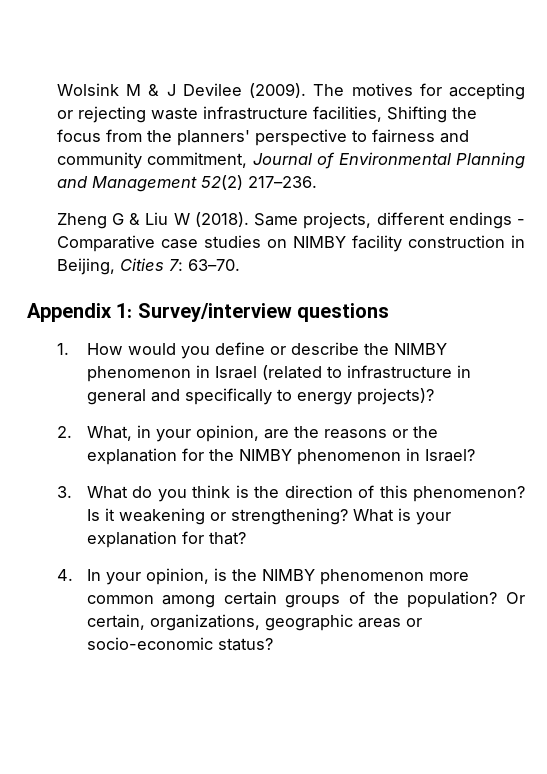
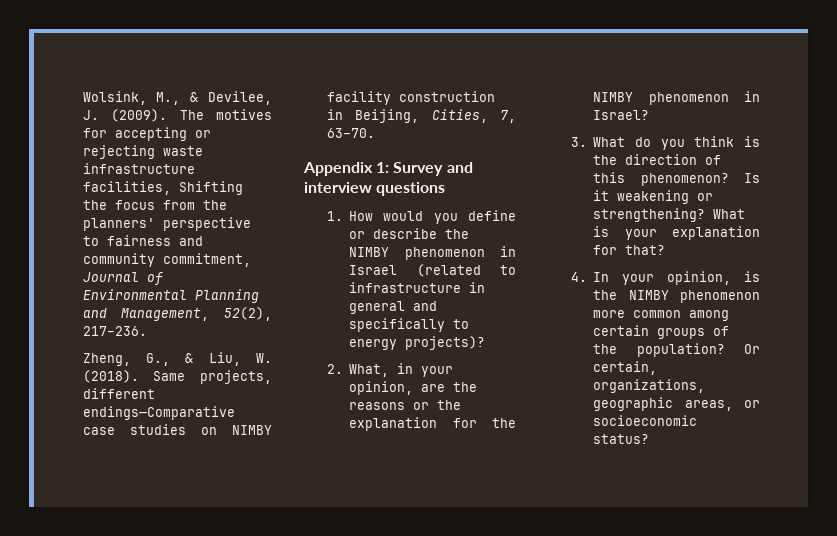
- Wolsink M & J Devilee (2009).
+ Wolsink, M., & Devilee, J. (2009).
- The motives for accepting or rejecting waste infrastructure facilities, Shifting the focus from the planners' perspective to fairness and community commitment, Journal of Environmental Planning and Management 52(2) 217–236.
+ The motives for accepting or rejecting waste infrastructure facilities, Shifting the focus from the planners' perspective to fairness and community commitment, Journal of Environmental Planning and Management, 52(2), 217–236.
- Zheng G & Liu W (2018).
+ Zheng, G., & Liu, W. (2018).
- Same projects, different endings - Comparative case studies on NIMBY facility construction in Beijing, Cities 7: 63–70.
+ Same projects, different endings—Comparative case studies on NIMBY facility construction in Beijing, Cities, 7, 63–70.
- Appendix 1: Survey/interview questions
+ Appendix 1: Survey and interview questions
- Or certain, organizations, geographic areas or socio-economic status?
+ Or certain, organizations, geographic areas, or socioeconomic status?

